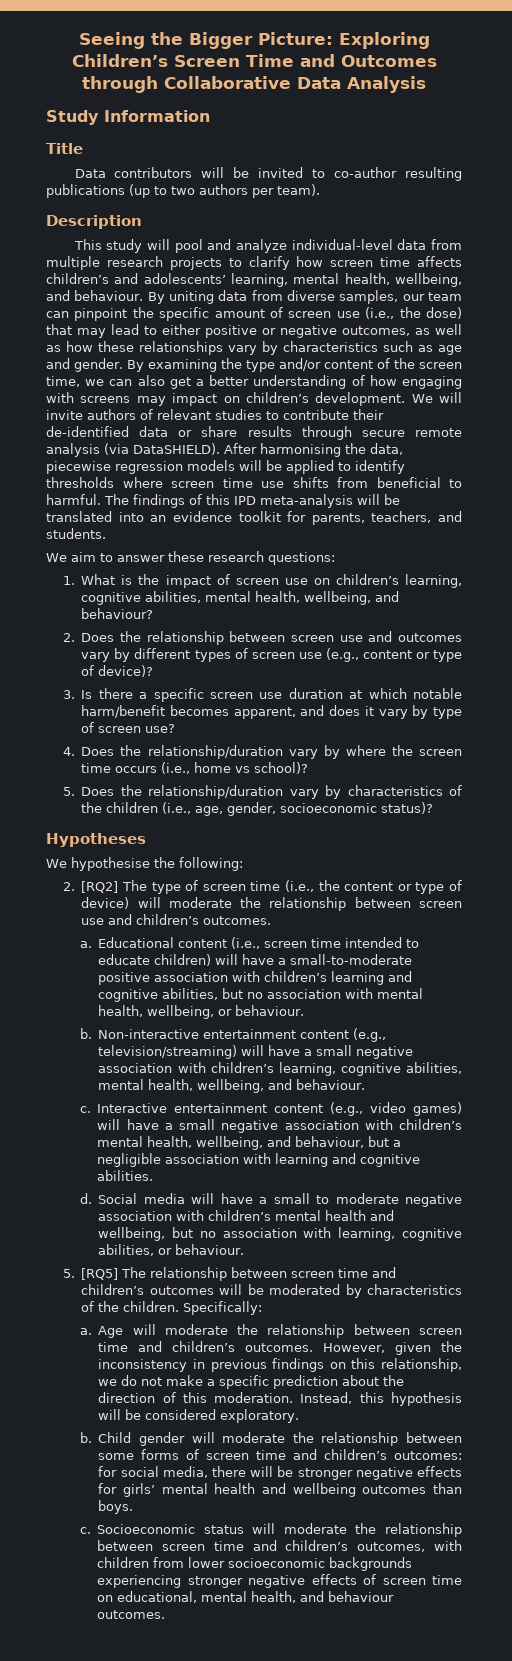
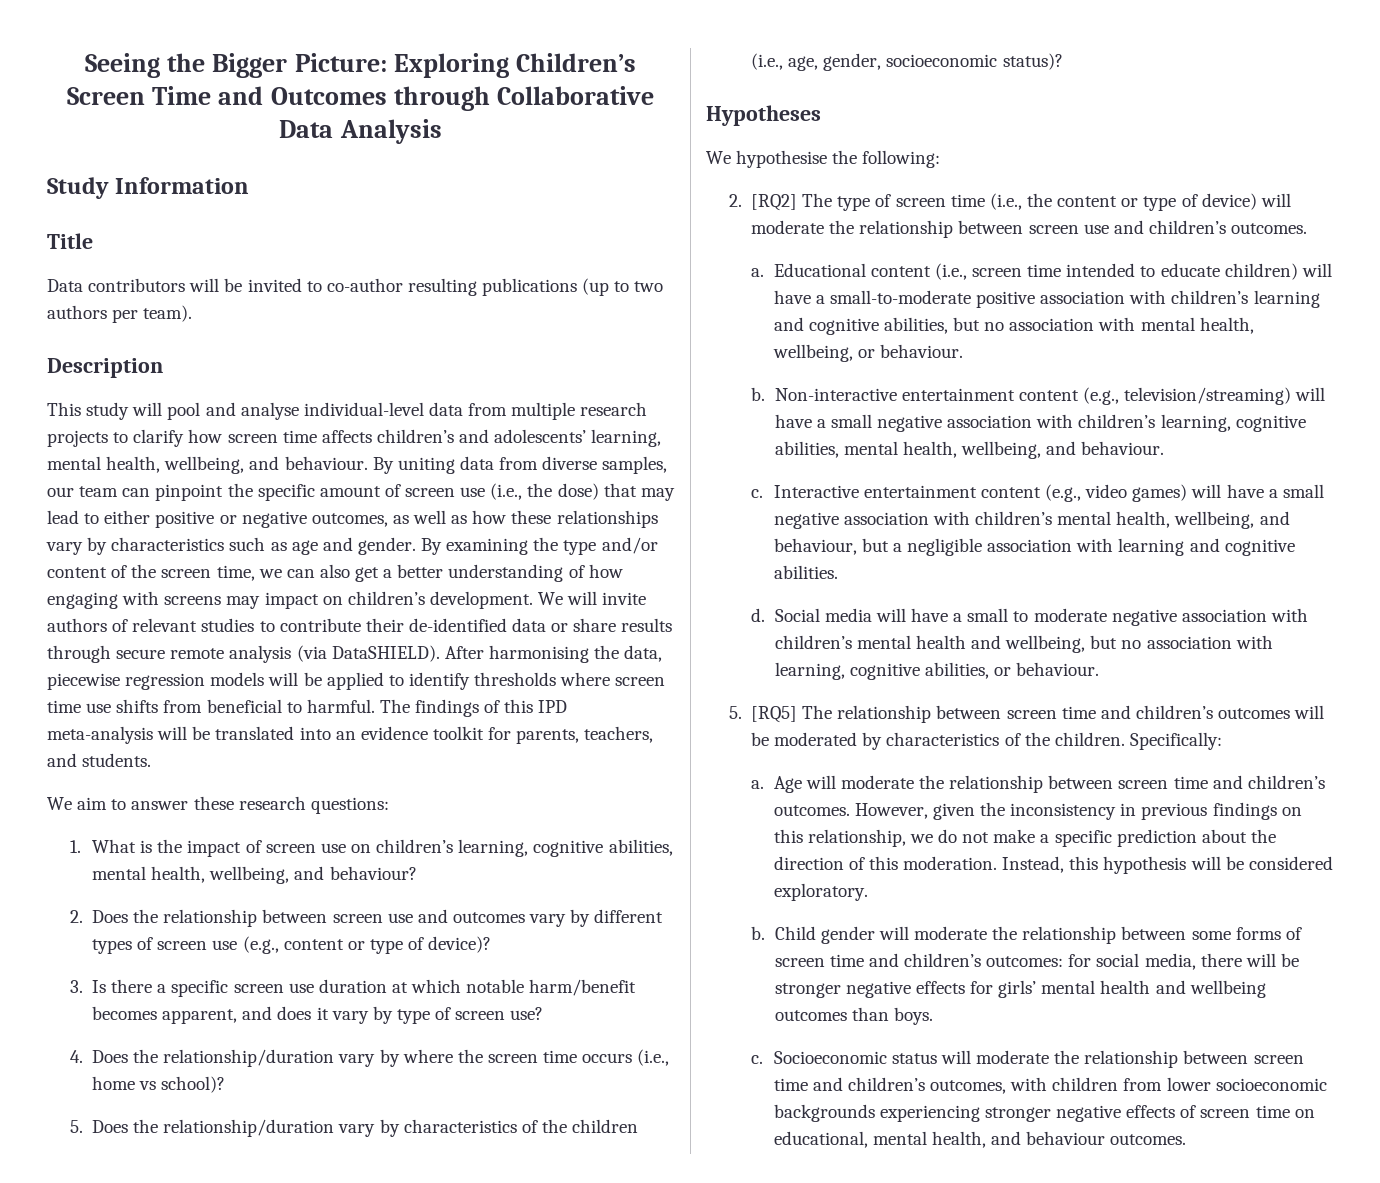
- This study will pool and analyze individual-level data from multiple research projects to clarify how screen time affects children’s and adolescents’ learning, mental health, wellbeing, and behaviour.
+ This study will pool and analyse individual-level data from multiple research projects to clarify how screen time affects children’s and adolescents’ learning, mental health, wellbeing, and behaviour.

